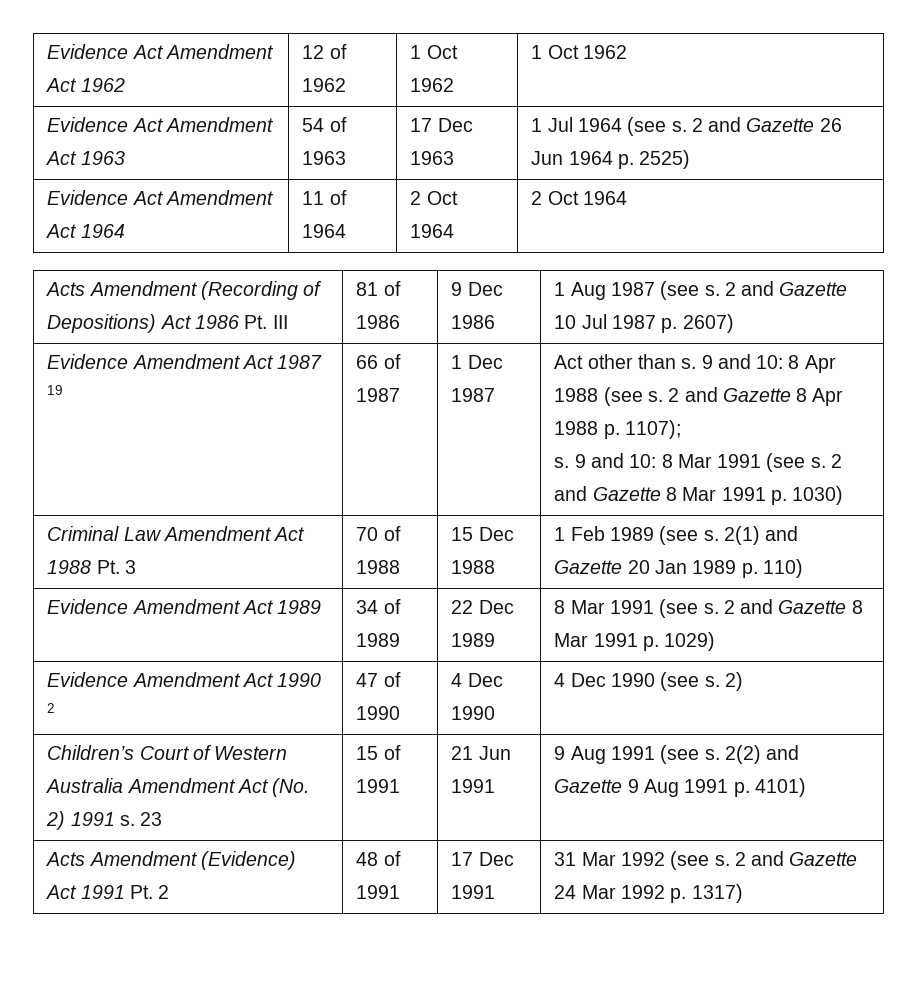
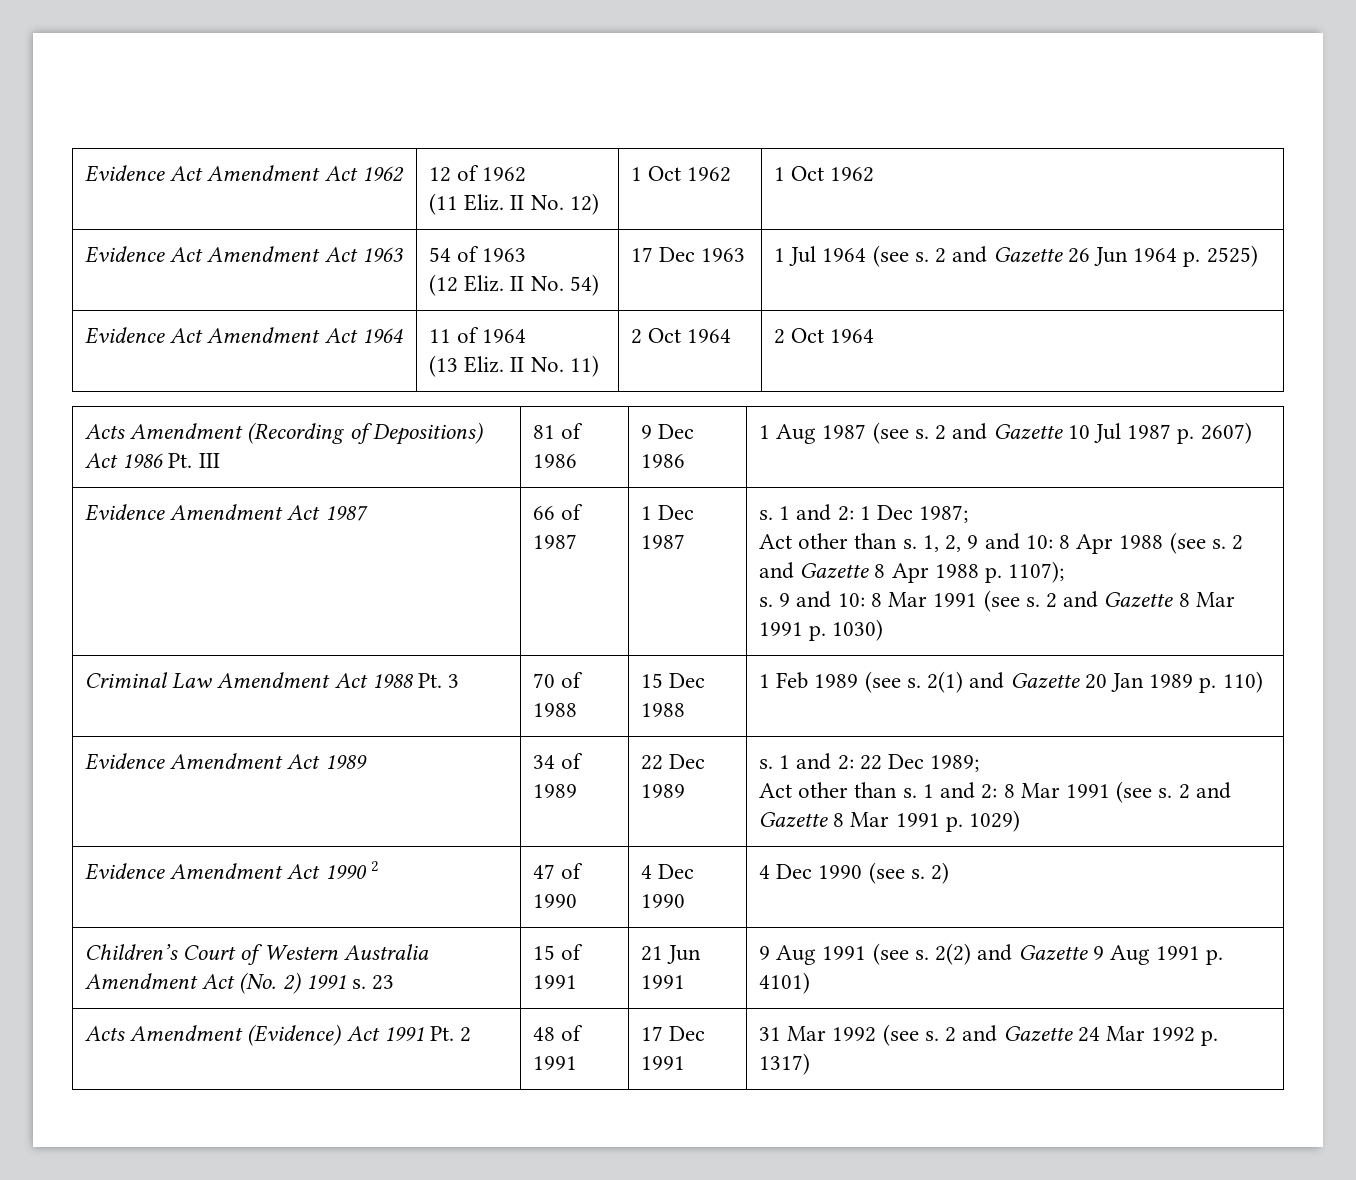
- Evidence Act Amendment Act 1962 | 12 of 1962 | 1 Oct 1962 | 1 Oct 1962
+ Evidence Act Amendment Act 1962 | 12 of 1962
+ (11 Eliz. II No. 12) | 1 Oct 1962 | 1 Oct 1962
- Evidence Act Amendment Act 1963 | 54 of 1963 | 17 Dec 1963 | 1 Jul 1964 (see s. 2 and Gazette 26 Jun 1964 p. 2525)
+ Evidence Act Amendment Act 1963 | 54 of 1963
+ (12 Eliz. II No. 54) | 17 Dec 1963 | 1 Jul 1964 (see s. 2 and Gazette 26 Jun 1964 p. 2525)
- Evidence Act Amendment Act 1964 | 11 of 1964 | 2 Oct 1964 | 2 Oct 1964
+ Evidence Act Amendment Act 1964 | 11 of 1964
+ (13 Eliz. II No. 11) | 2 Oct 1964 | 2 Oct 1964
- Evidence Amendment Act 1987 19
+ Evidence Amendment Act 1987
- Act other than s. 9 and 10: 8 Apr 1988 (see s.
+ s. 1 and 2: 1 Dec 1987;
+ Act other than s. 1, 2, 9 and 10: 8 Apr 1988 (see s.
- Evidence Amendment Act 1989 | 34 of 1989 | 22 Dec 1989 | 8 Mar 1991 (see s. 2 and Gazette 8 Mar 1991 p. 1029)
+ Evidence Amendment Act 1989 | 34 of 1989 | 22 Dec 1989 | s. 1 and 2: 22 Dec 1989;
+ Act other than s. 1 and 2: 8 Mar 1991 (see s. 2 and Gazette 8 Mar 1991 p. 1029)

